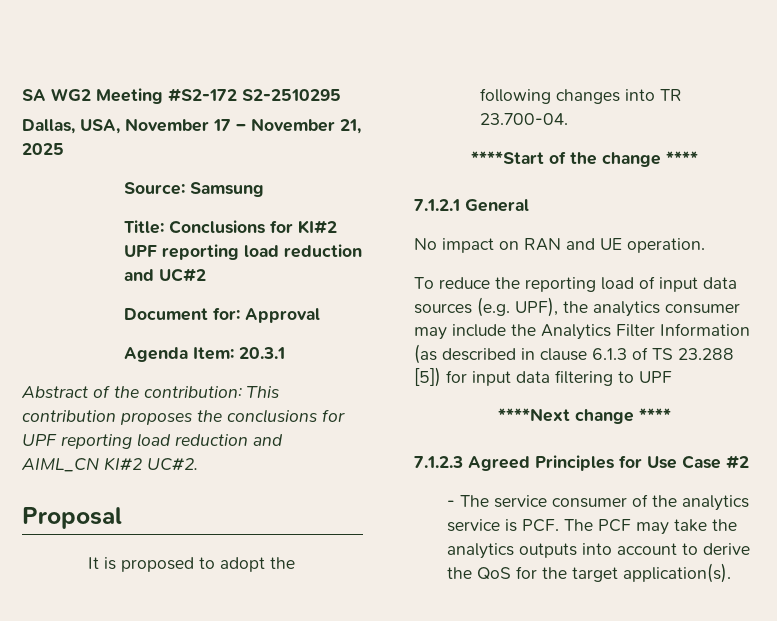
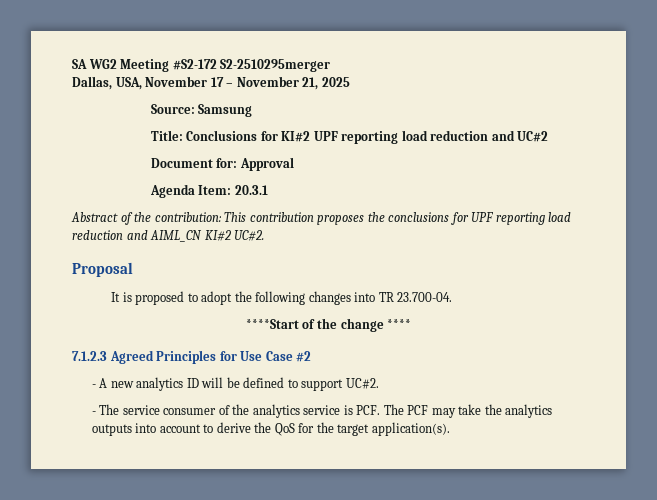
- SA WG2 Meeting #S2-172 S2-2510295
+ SA WG2 Meeting #S2-172 S2-2510295merger
- 7.1.2.1 General
- No impact on RAN and UE operation.
- To reduce the reporting load of input data sources (e.g. UPF), the analytics consumer may include the Analytics Filter Information (as described in clause 6.1.3 of TS 23.288 [5]) for input data filtering to UPF
- ****Next change ****
+ - A new analytics ID will be defined to support UC#2.

